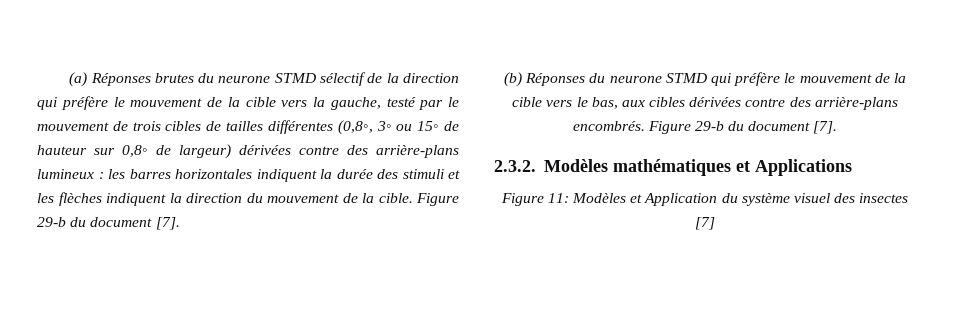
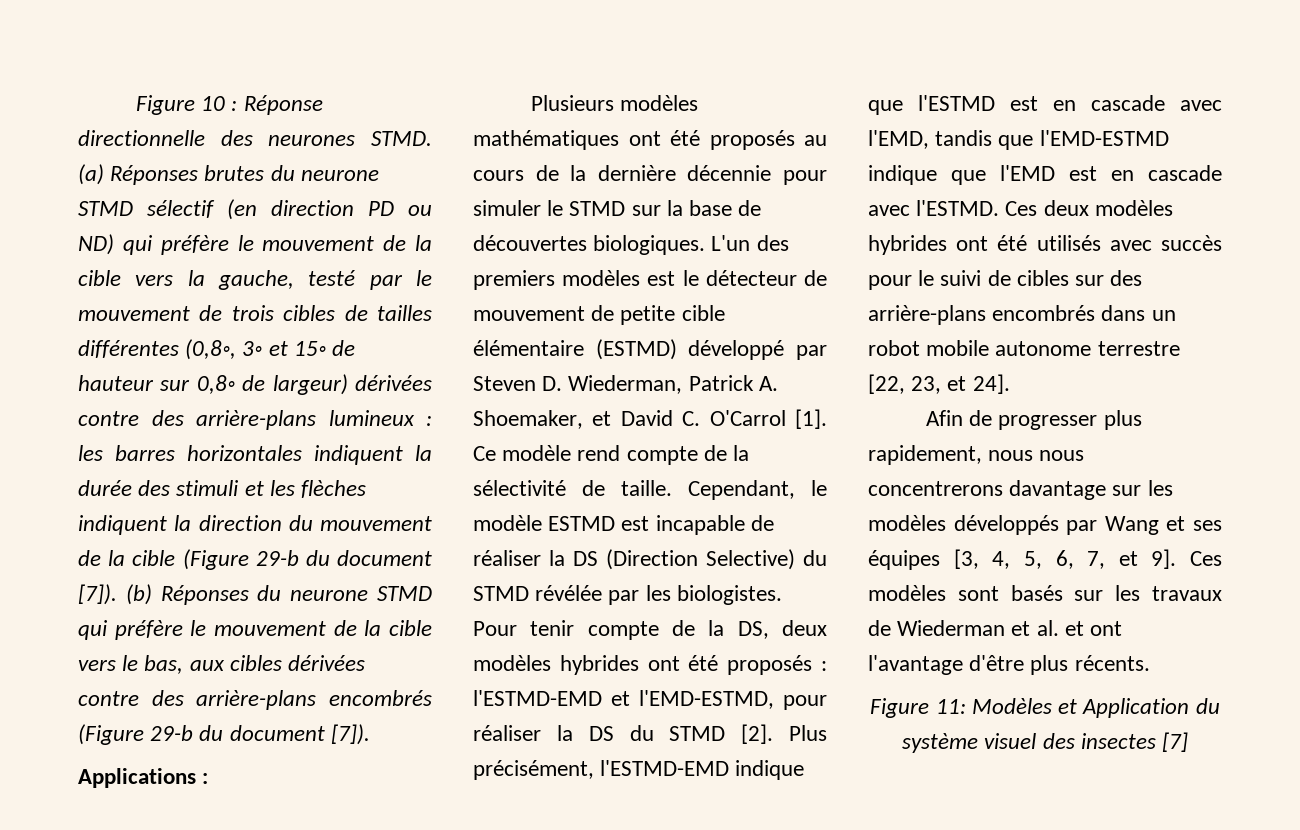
+ Figure 10 : Réponse directionnelle des neurones STMD.
- (a) Réponses brutes du neurone STMD sélectif de la direction qui préfère le mouvement de la cible vers la gauche, testé par le mouvement de trois cibles de tailles différentes (0,8◦, 3◦ ou 15◦ de hauteur sur 0,8◦ de largeur) dérivées contre des arrière-plans lumineux :
+ (a) Réponses brutes du neurone STMD sélectif (en direction PD ou ND) qui préfère le mouvement de la cible vers la gauche, testé par le mouvement de trois cibles de tailles différentes (0,8◦, 3◦ et 15◦ de hauteur sur 0,8◦ de largeur) dérivées contre des arrière-plans lumineux :
- les barres horizontales indiquent la durée des stimuli et les flèches indiquent la direction du mouvement de la cible. Figure 29-b du document [7].
- (b) Réponses du neurone STMD qui préfère le mouvement de la cible vers le bas, aux cibles dérivées contre des arrière-plans encombrés. Figure 29-b du document [7].
- 2.3.2. Modèles mathématiques et Applications
+ les barres horizontales indiquent la durée des stimuli et les flèches indiquent la direction du mouvement de la cible (Figure 29-b du document [7]). (b) Réponses du neurone STMD qui préfère le mouvement de la cible vers le bas, aux cibles dérivées contre des arrière-plans encombrés (Figure 29-b du document [7]).
+ Applications :
+ Plusieurs modèles mathématiques ont été proposés au cours de la dernière décennie pour simuler le STMD sur la base de découvertes biologiques. L'un des premiers modèles est le détecteur de mouvement de petite cible élémentaire (ESTMD) développé par Steven D. Wiederman, Patrick A. Shoemaker, et David C. O'Carrol [1]. Ce modèle rend compte de la sélectivité de taille. Cependant, le modèle ESTMD est incapable de réaliser la DS (Direction Selective) du STMD révélée par les biologistes. Pour tenir compte de la DS, deux modèles hybrides ont été proposés : l'ESTMD-EMD et l'EMD-ESTMD, pour réaliser la DS du STMD [2]. Plus précisément, l'ESTMD-EMD indique que l'ESTMD est en cascade avec l'EMD, tandis que l'EMD-ESTMD indique que l'EMD est en cascade avec l'ESTMD. Ces deux modèles hybrides ont été utilisés avec succès pour le suivi de cibles sur des arrière-plans encombrés dans un robot mobile autonome terrestre [22, 23, et 24].
+ Afin de progresser plus rapidement, nous nous concentrerons davantage sur les modèles développés par Wang et ses équipes [3, 4, 5, 6, 7, et 9]. Ces modèles sont basés sur les travaux de Wiederman et al. et ont l'avantage d'être plus récents.

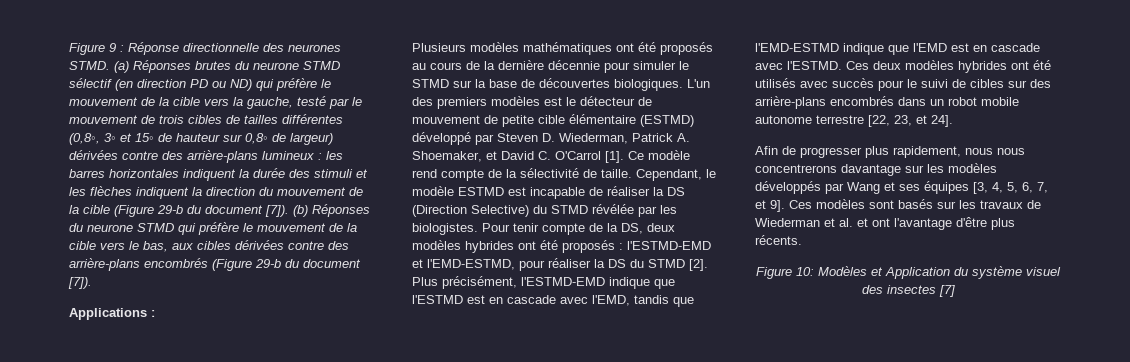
- Figure 10 : Réponse directionnelle des neurones STMD.
+ Figure 9 : Réponse directionnelle des neurones STMD.
- Figure 11: Modèles et Application du système visuel des insectes [7]
+ Figure 10: Modèles et Application du système visuel des insectes [7]

